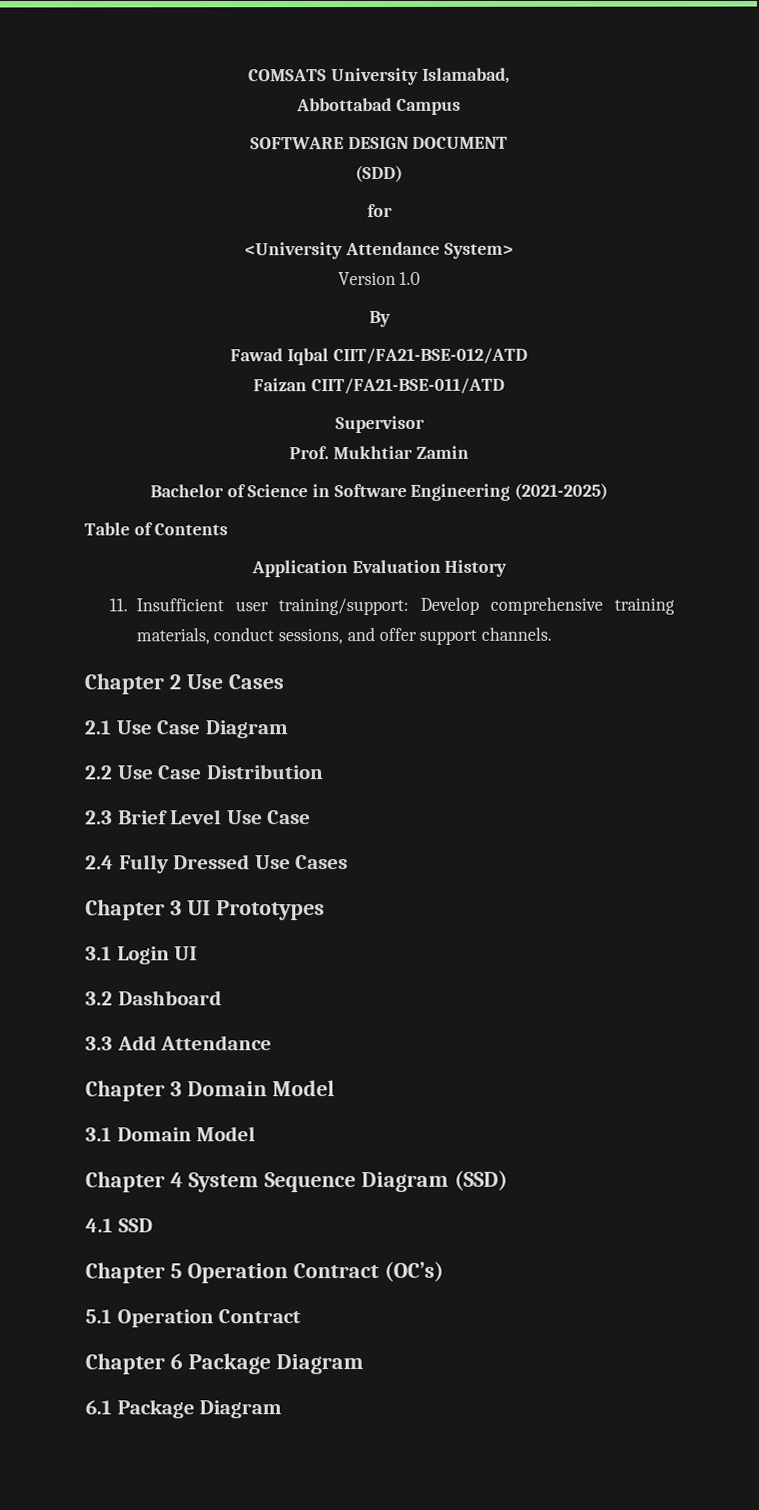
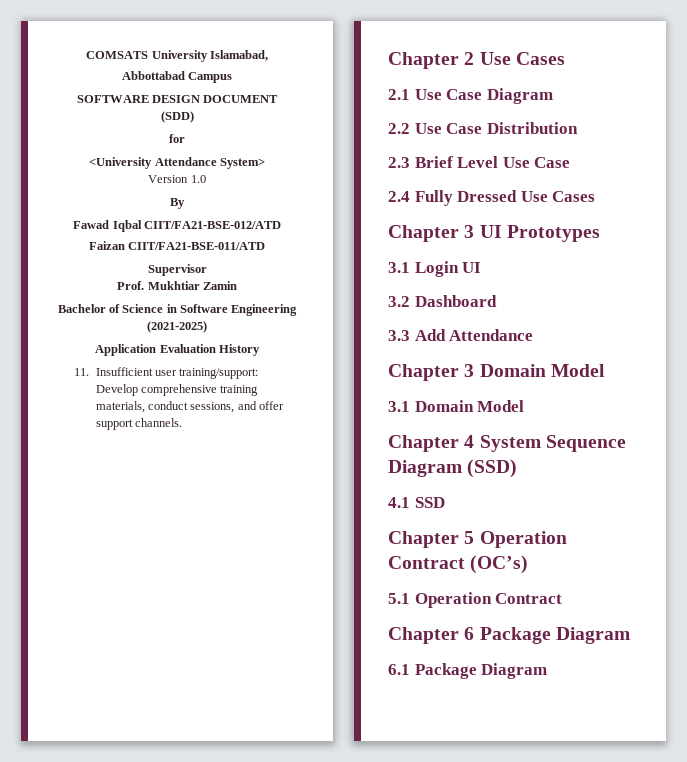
- Table of Contents

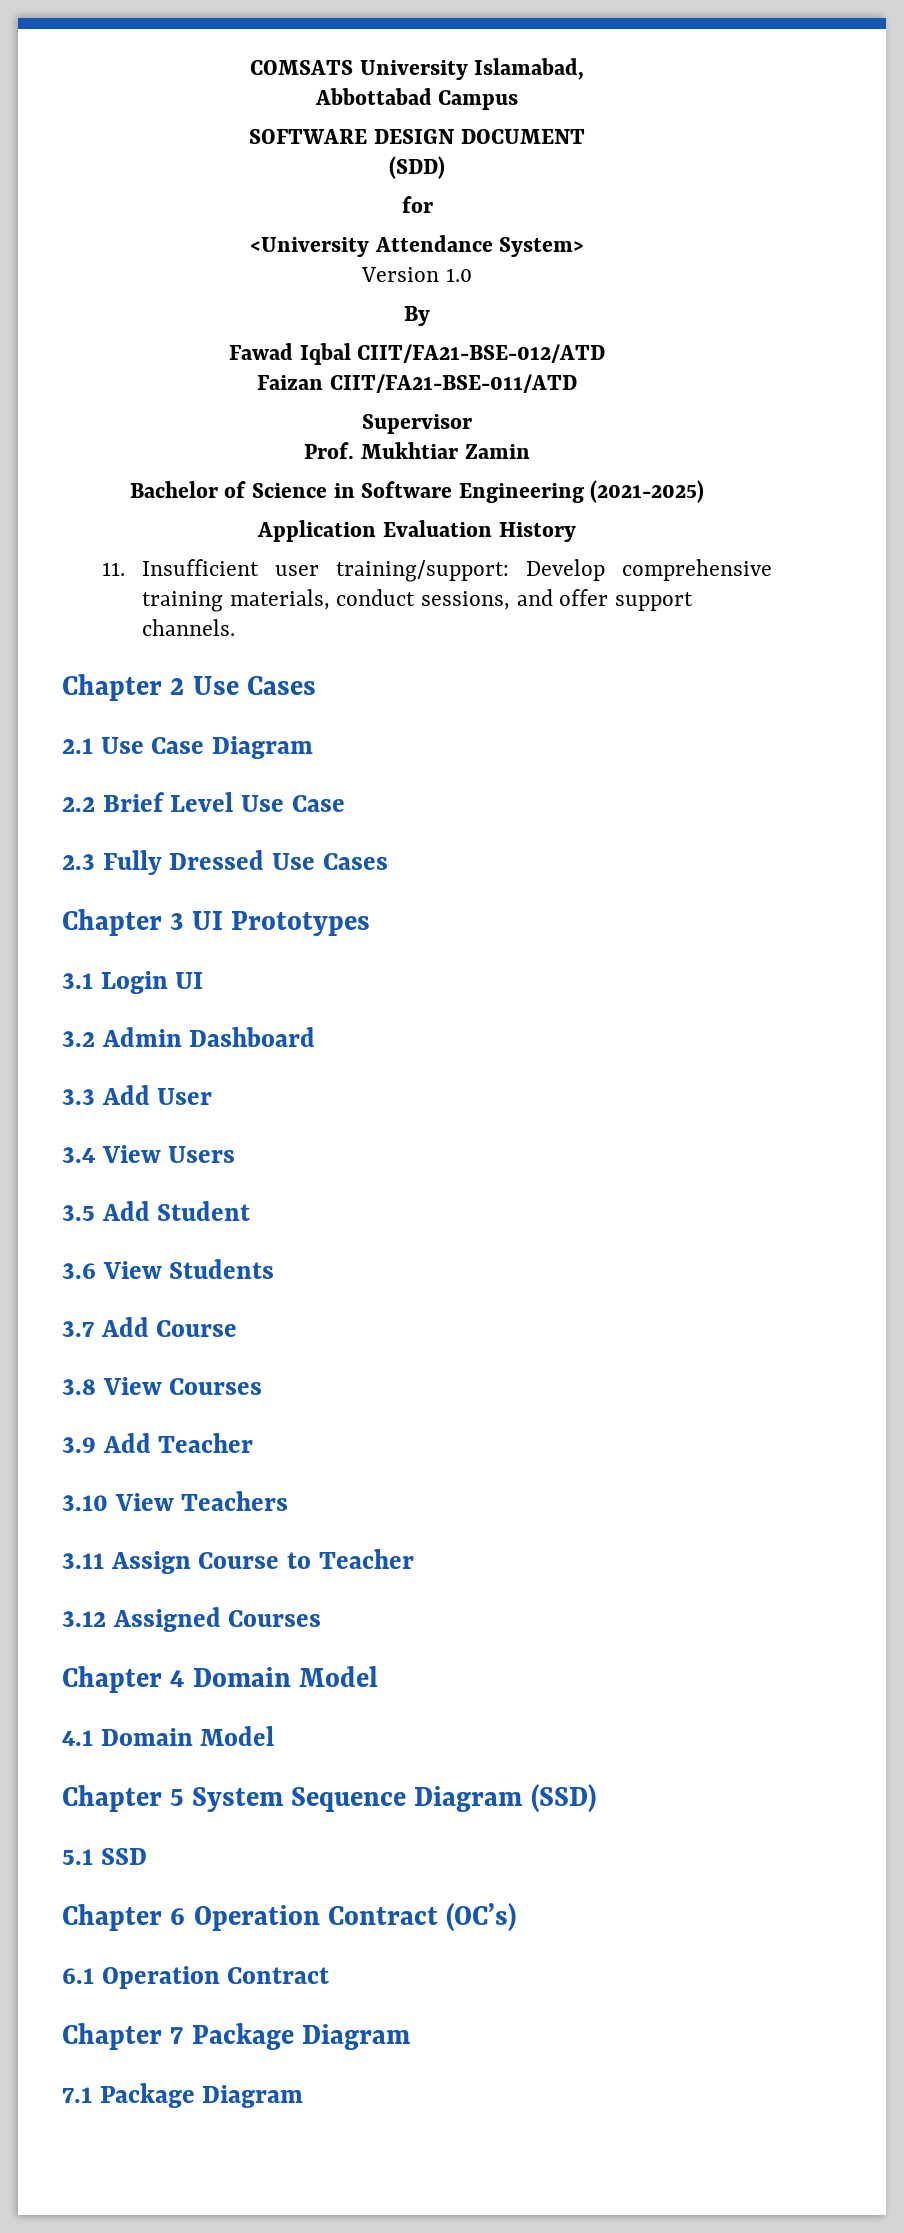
- 2.2 Use Case Distribution
- 2.3 Brief Level Use Case
+ 2.2 Brief Level Use Case
- 2.4 Fully Dressed Use Cases
+ 2.3 Fully Dressed Use Cases
- 3.2 Dashboard
+ 3.2 Admin Dashboard
- 3.3 Add Attendance
- Chapter 3 Domain Model
- 3.1 Domain Model
+ 3.3 Add User
+ 3.4 View Users
+ 3.5 Add Student
+ 3.6 View Students
+ 3.7 Add Course
+ 3.8 View Courses
+ 3.9 Add Teacher
+ 3.10 View Teachers
+ 3.11 Assign Course to Teacher
+ 3.12 Assigned Courses
+ Chapter 4 Domain Model
+ 4.1 Domain Model
- Chapter 4 System Sequence Diagram (SSD)
+ Chapter 5 System Sequence Diagram (SSD)
- 4.1 SSD
+ 5.1 SSD
- Chapter 5 Operation Contract (OC’s)
+ Chapter 6 Operation Contract (OC’s)
- 5.1 Operation Contract
+ 6.1 Operation Contract
- Chapter 6 Package Diagram
+ Chapter 7 Package Diagram
- 6.1 Package Diagram
+ 7.1 Package Diagram

